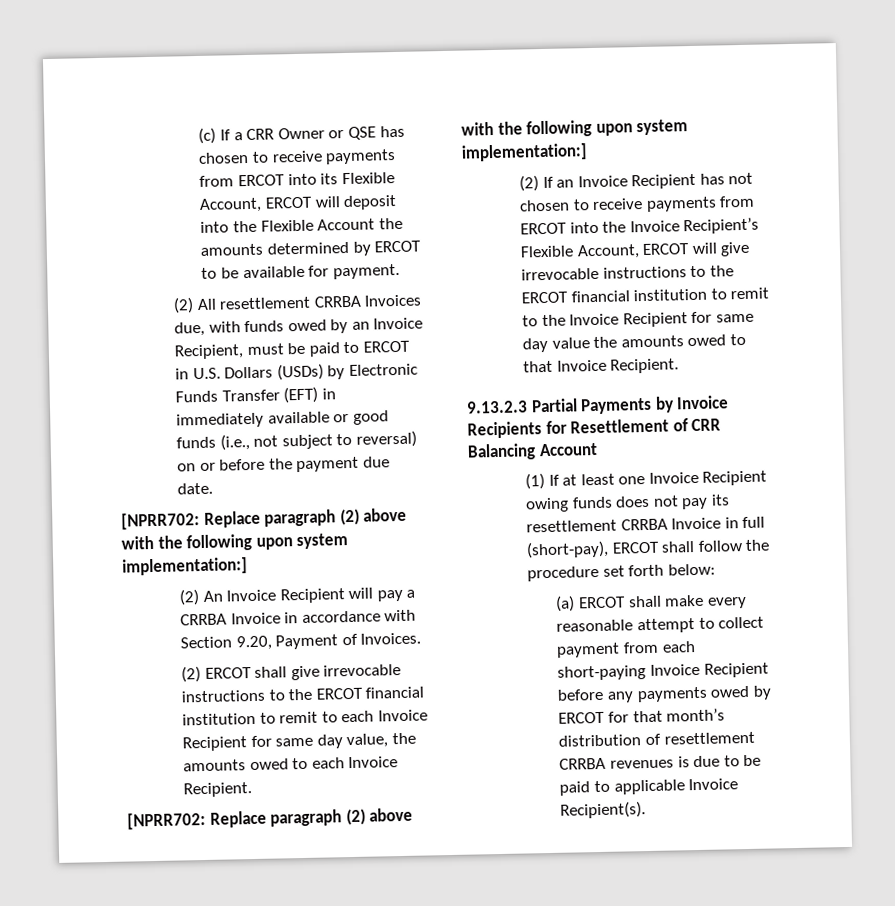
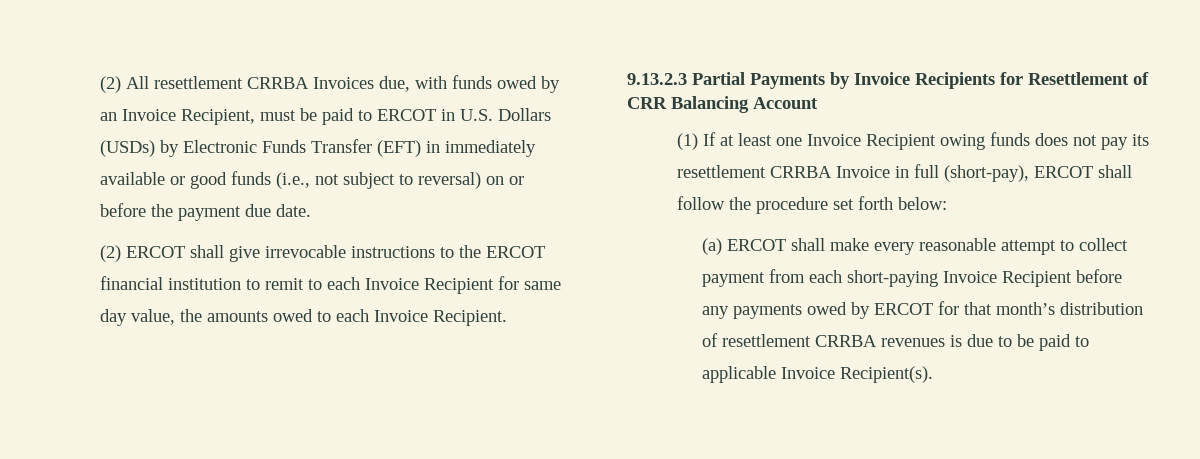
- (c) If a CRR Owner or QSE has chosen to receive payments from ERCOT into its Flexible Account, ERCOT will deposit into the Flexible Account the amounts determined by ERCOT to be available for payment.
  (2) All resettlement CRRBA Invoices due, with funds owed by an Invoice Recipient, must be paid to ERCOT in U.S. Dollars (USDs) by Electronic Funds Transfer (EFT) in immediately available or good funds (i.e., not subject to reversal) on or before the payment due date.
- [NPRR702: Replace paragraph (2) above with the following upon system implementation:]
- (2) An Invoice Recipient will pay a CRRBA Invoice in accordance with Section 9.20, Payment of Invoices.
  (2) ERCOT shall give irrevocable instructions to the ERCOT financial institution to remit to each Invoice Recipient for same day value, the amounts owed to each Invoice Recipient.
- [NPRR702: Replace paragraph (2) above with the following upon system implementation:]
- (2) If an Invoice Recipient has not chosen to receive payments from ERCOT into the Invoice Recipient’s Flexible Account, ERCOT will give irrevocable instructions to the ERCOT financial institution to remit to the Invoice Recipient for same day value the amounts owed to that Invoice Recipient.

